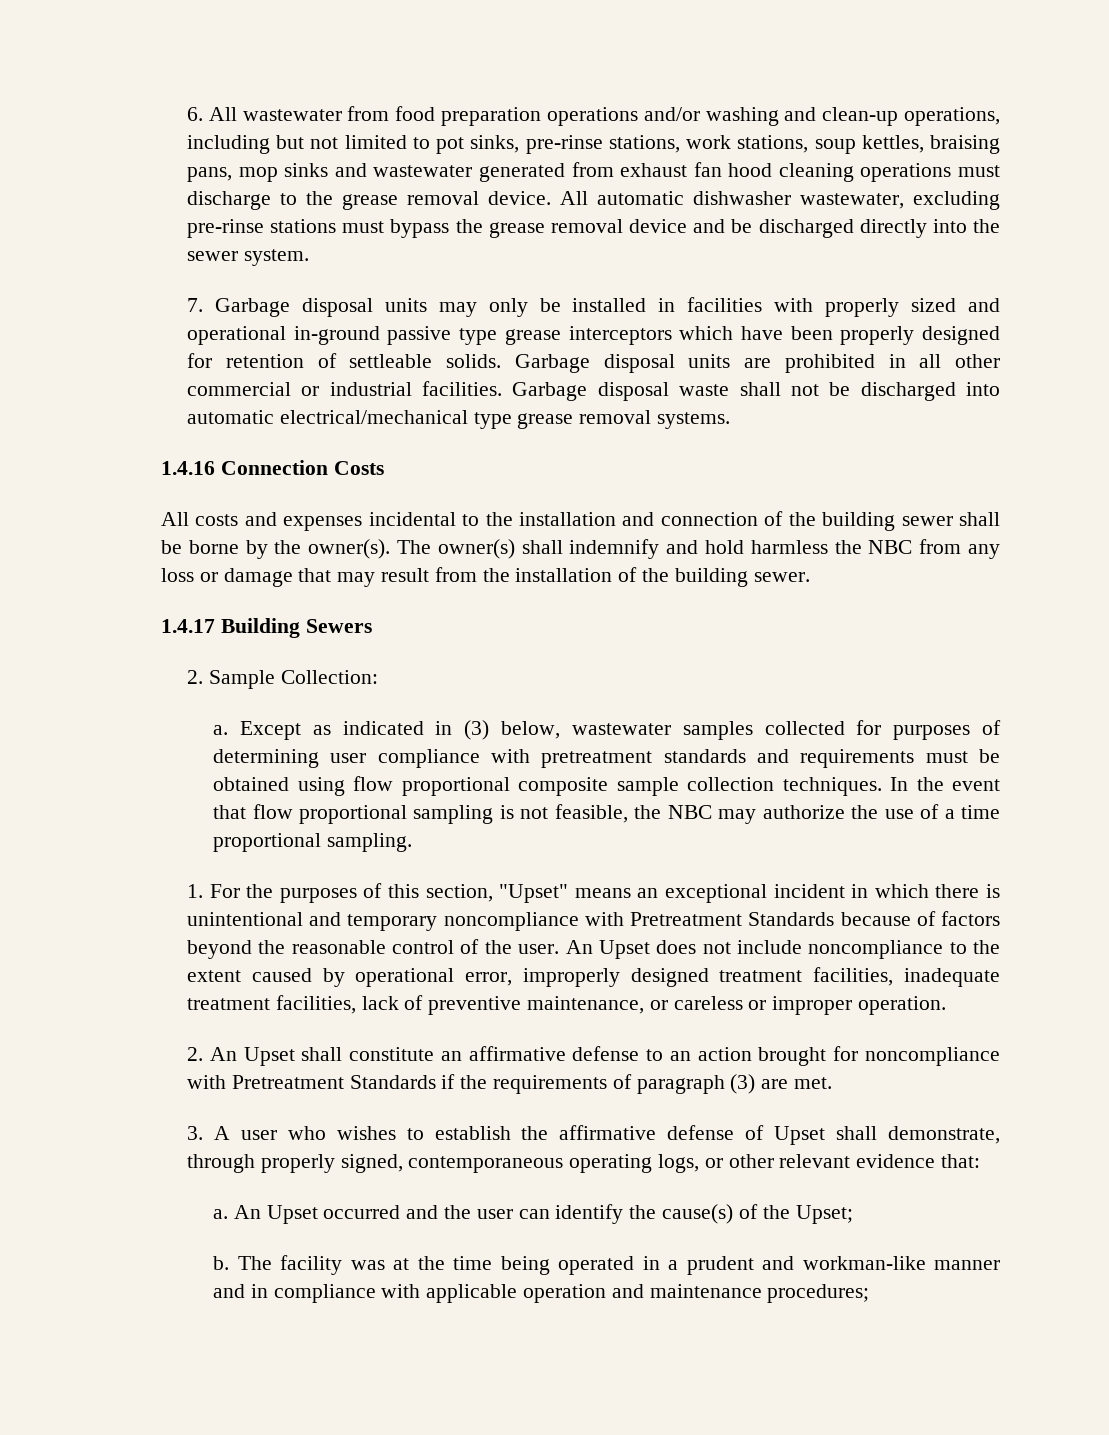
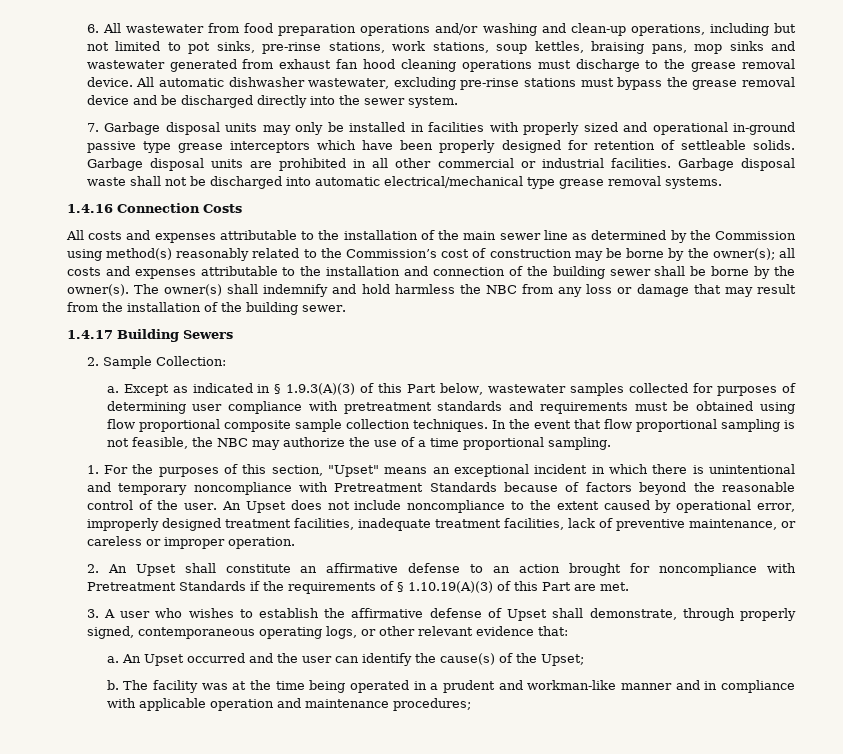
- All costs and expenses incidental to the installation and connection of the building sewer shall be borne by the owner(s).
+ All costs and expenses attributable to the installation of the main sewer line as determined by the Commission using method(s) reasonably related to the Commission’s cost of construction may be borne by the owner(s); all costs and expenses attributable to the installation and connection of the building sewer shall be borne by the owner(s).
- Except as indicated in (3) below, wastewater samples collected for purposes of determining user compliance with pretreatment standards and requirements must be obtained using flow proportional composite sample collection techniques.
+ Except as indicated in § 1.9.3(A)(3) of this Part below, wastewater samples collected for purposes of determining user compliance with pretreatment standards and requirements must be obtained using flow proportional composite sample collection techniques.
- 2. An Upset shall constitute an affirmative defense to an action brought for noncompliance with Pretreatment Standards if the requirements of paragraph (3) are met.
+ 2. An Upset shall constitute an affirmative defense to an action brought for noncompliance with Pretreatment Standards if the requirements of § 1.10.19(A)(3) of this Part are met.

